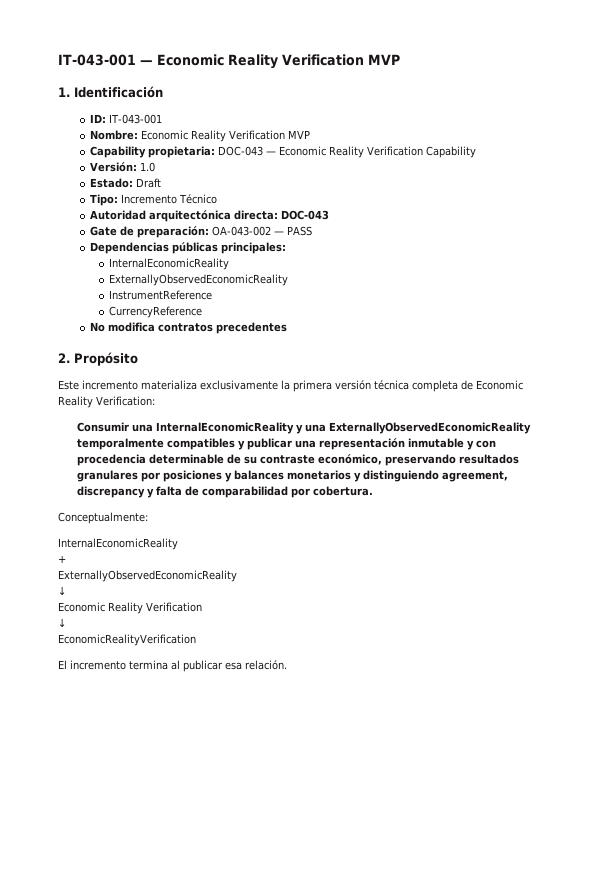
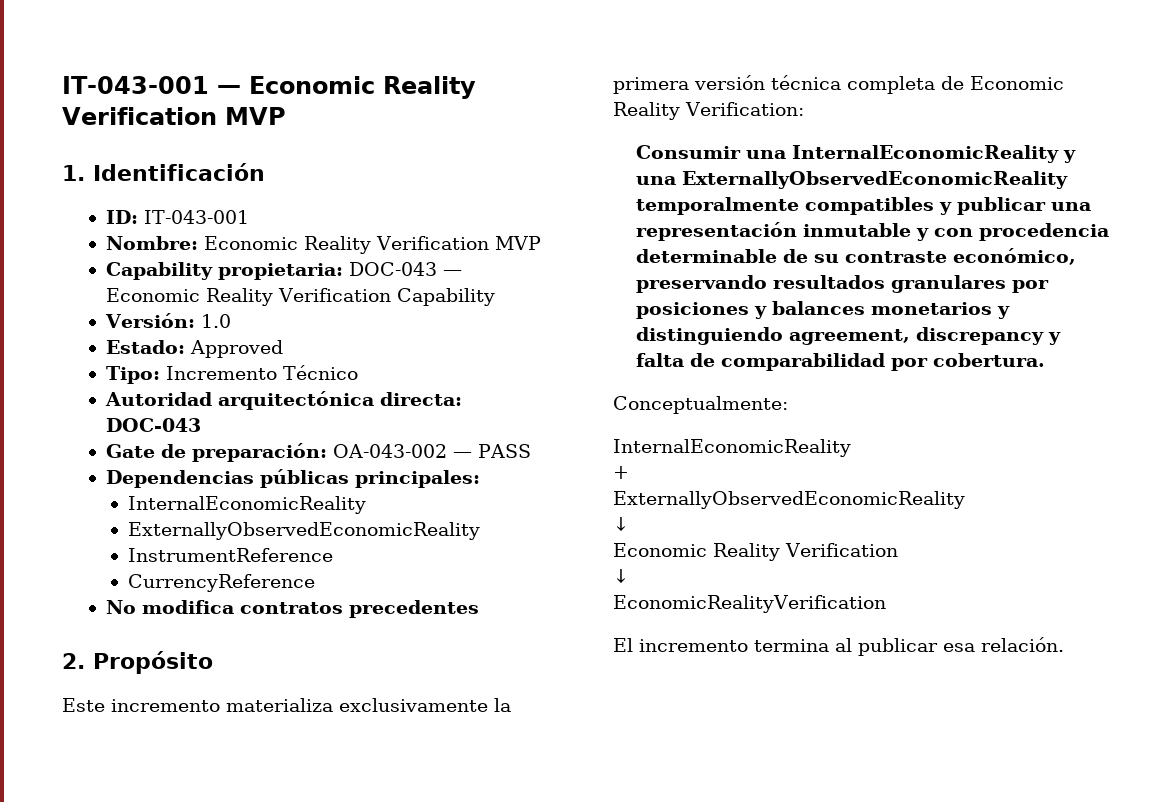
- Estado: Draft
+ Estado: Approved

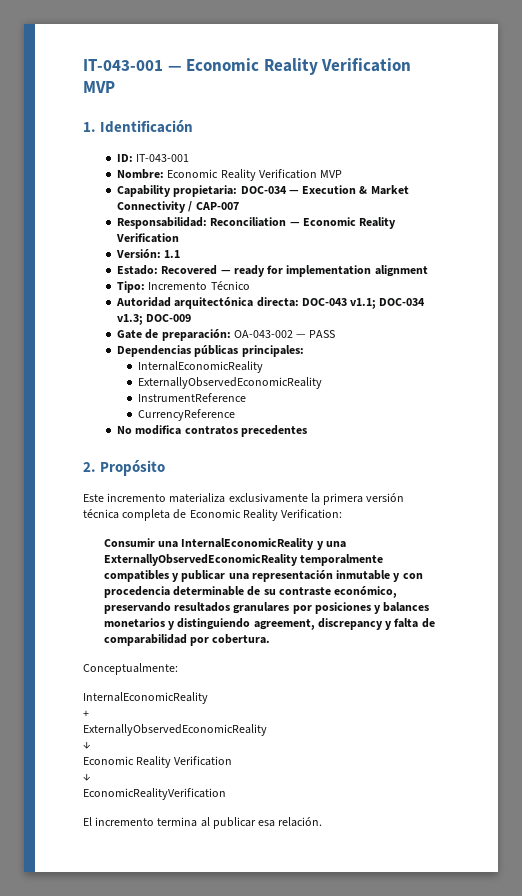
- Capability propietaria: DOC-043 — Economic Reality Verification Capability
+ Capability propietaria: DOC-034 — Execution & Market Connectivity / CAP-007
+ Responsabilidad: Reconciliation — Economic Reality Verification
- Versión: 1.0
+ Versión: 1.1
- Estado: Approved
+ Estado: Recovered — ready for implementation alignment
- Autoridad arquitectónica directa: DOC-043
+ Autoridad arquitectónica directa: DOC-043 v1.1; DOC-034 v1.3; DOC-009

